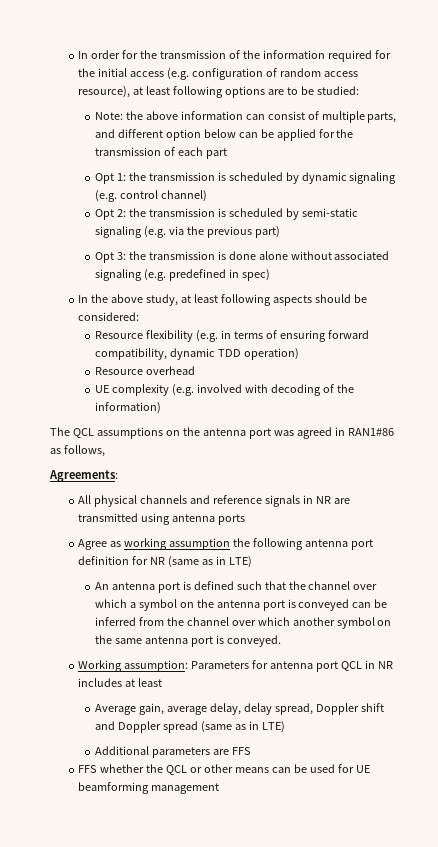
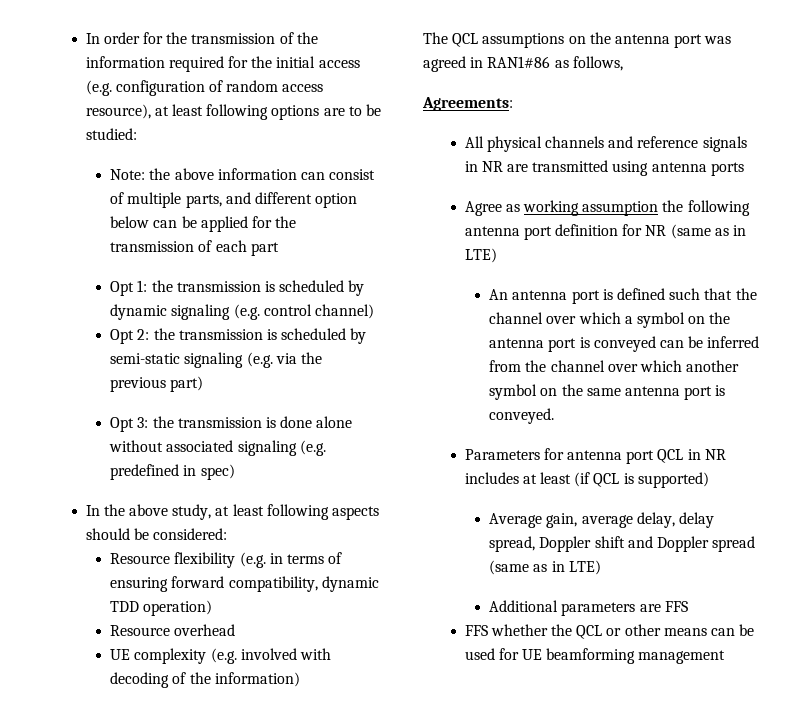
- Working assumption: Parameters for antenna port QCL in NR includes at least
+ Parameters for antenna port QCL in NR includes at least (if QCL is supported)

